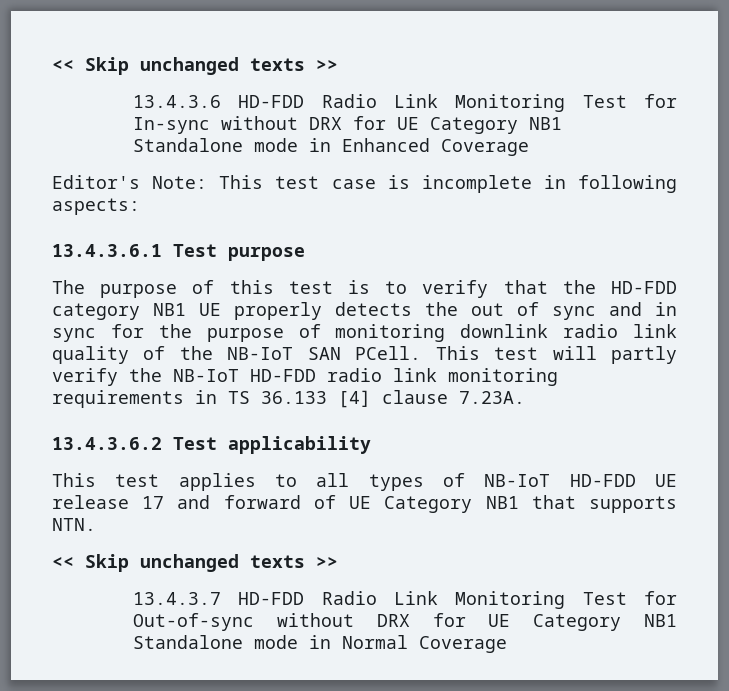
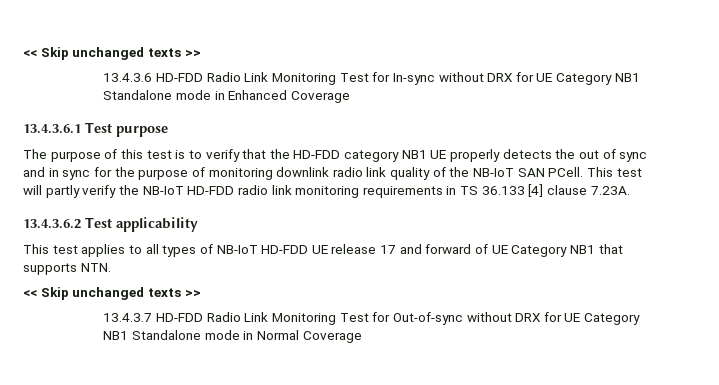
- Editor's Note: This test case is incomplete in following aspects:

